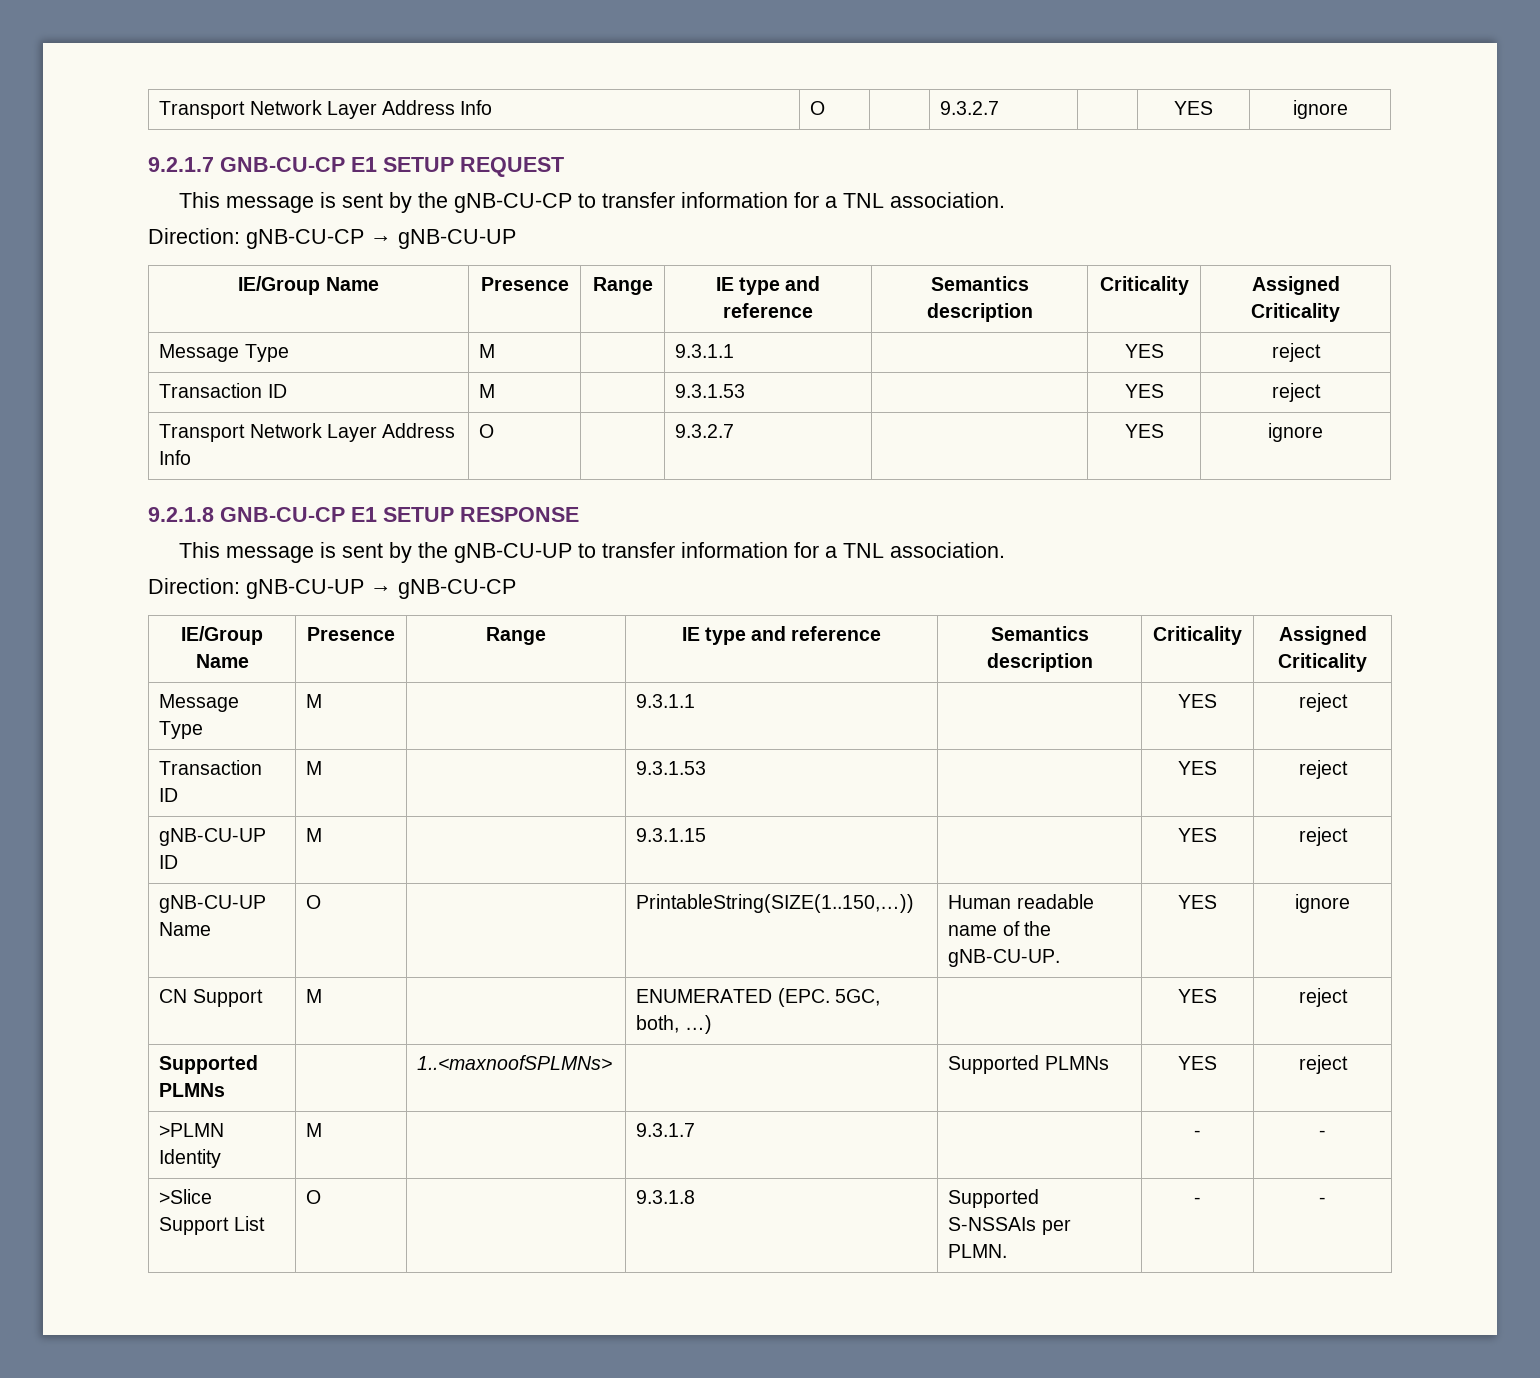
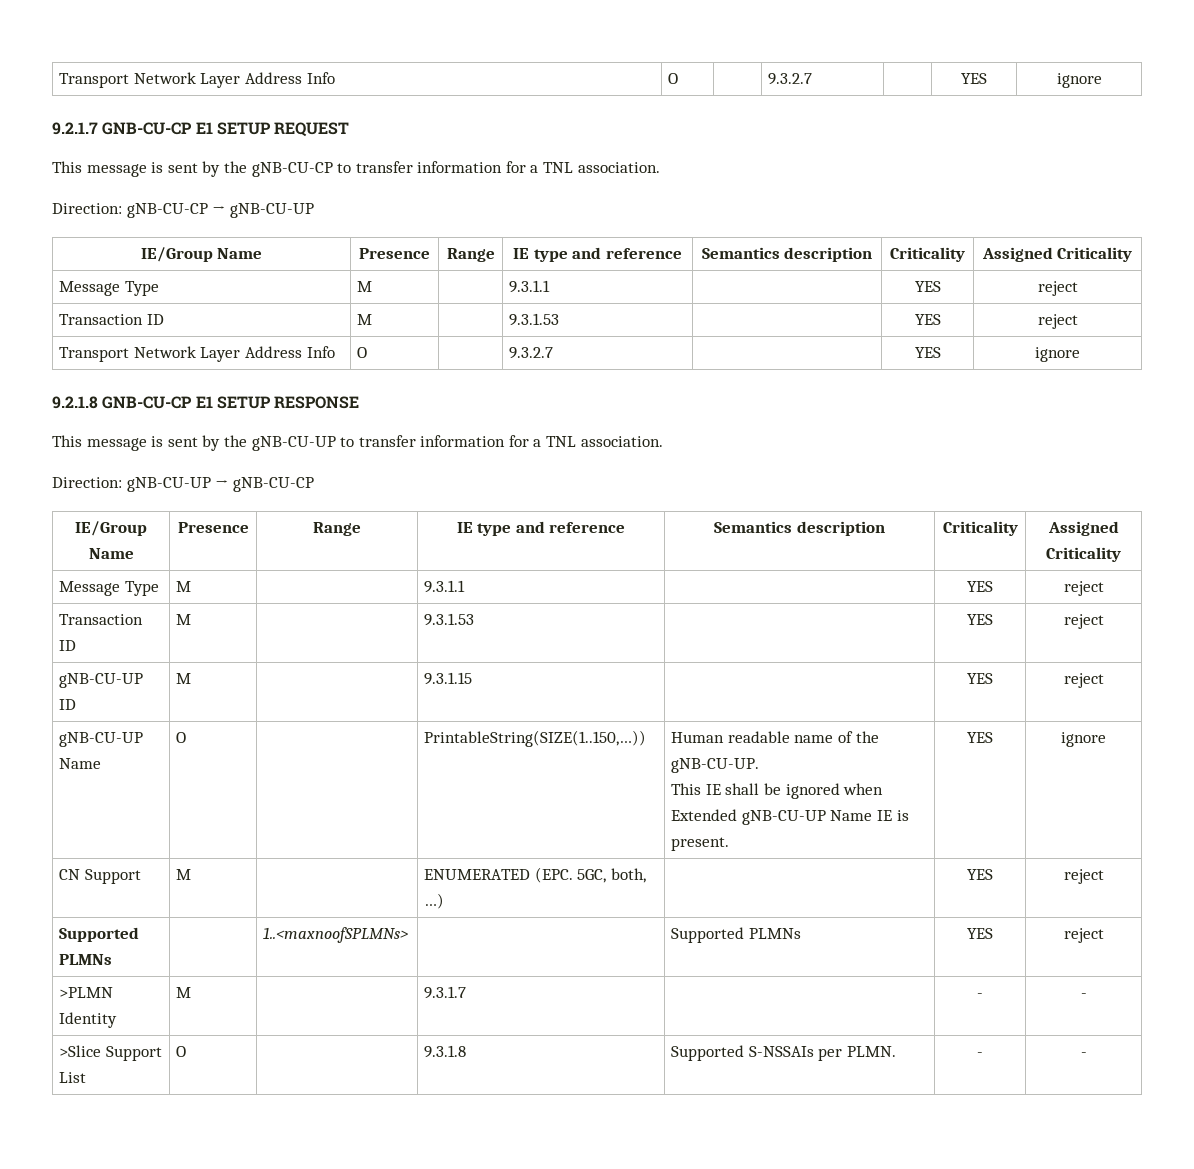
- gNB-CU-UP Name | O | | PrintableString(SIZE(1..150,…)) | Human readable name of the gNB-CU-UP. | YES | ignore
+ gNB-CU-UP Name | O | | PrintableString(SIZE(1..150,…)) | Human readable name of the gNB-CU-UP.
+ This IE shall be ignored when Extended gNB-CU-UP Name IE is present. | YES | ignore

